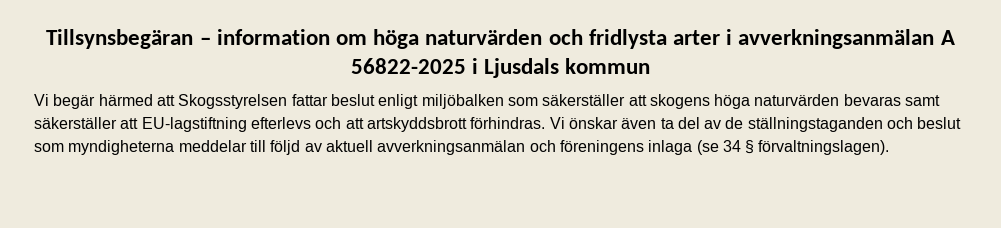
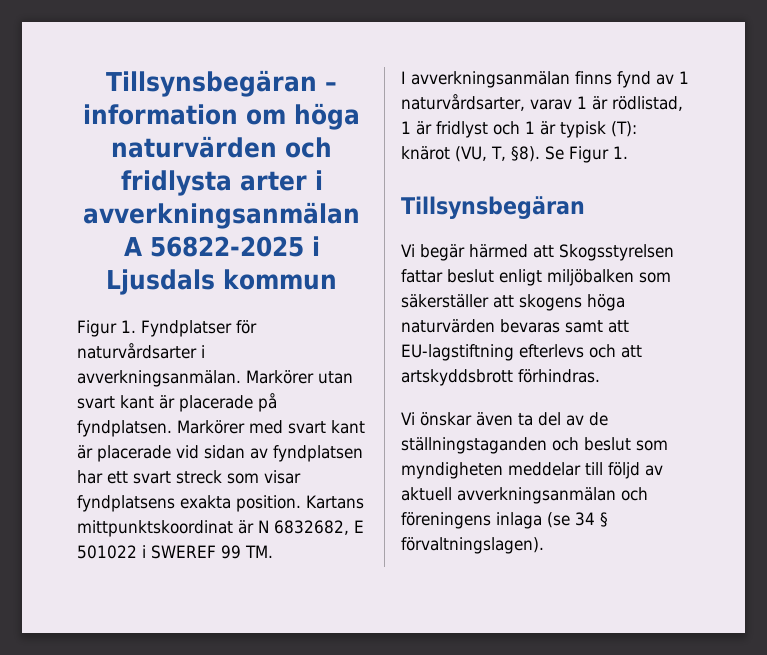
+ Figur 1. Fyndplatser för naturvårdsarter i avverkningsanmälan. Markörer utan svart kant är placerade på fyndplatsen. Markörer med svart kant är placerade vid sidan av fyndplatsen har ett svart streck som visar fyndplatsens exakta position. Kartans mittpunktskoordinat är N 6832682, E 501022 i SWEREF 99 TM.
+ I avverkningsanmälan finns fynd av 1 naturvårdsarter, varav 1 är rödlistad, 1 är fridlyst och 1 är typisk (T): knärot (VU, T, §8). Se Figur 1.
+ Tillsynsbegäran
- Vi begär härmed att Skogsstyrelsen fattar beslut enligt miljöbalken som säkerställer att skogens höga naturvärden bevaras samt säkerställer att EU-lagstiftning efterlevs och att artskyddsbrott förhindras. Vi önskar även ta del av de ställningstaganden och beslut som myndigheterna meddelar till följd av aktuell avverkningsanmälan och föreningens inlaga (se 34 § förvaltningslagen).
+ Vi begär härmed att Skogsstyrelsen fattar beslut enligt miljöbalken som säkerställer att skogens höga naturvärden bevaras samt att EU-lagstiftning efterlevs och att artskyddsbrott förhindras.
+ Vi önskar även ta del av de ställningstaganden och beslut som myndigheten meddelar till följd av aktuell avverkningsanmälan och föreningens inlaga (se 34 § förvaltningslagen).

